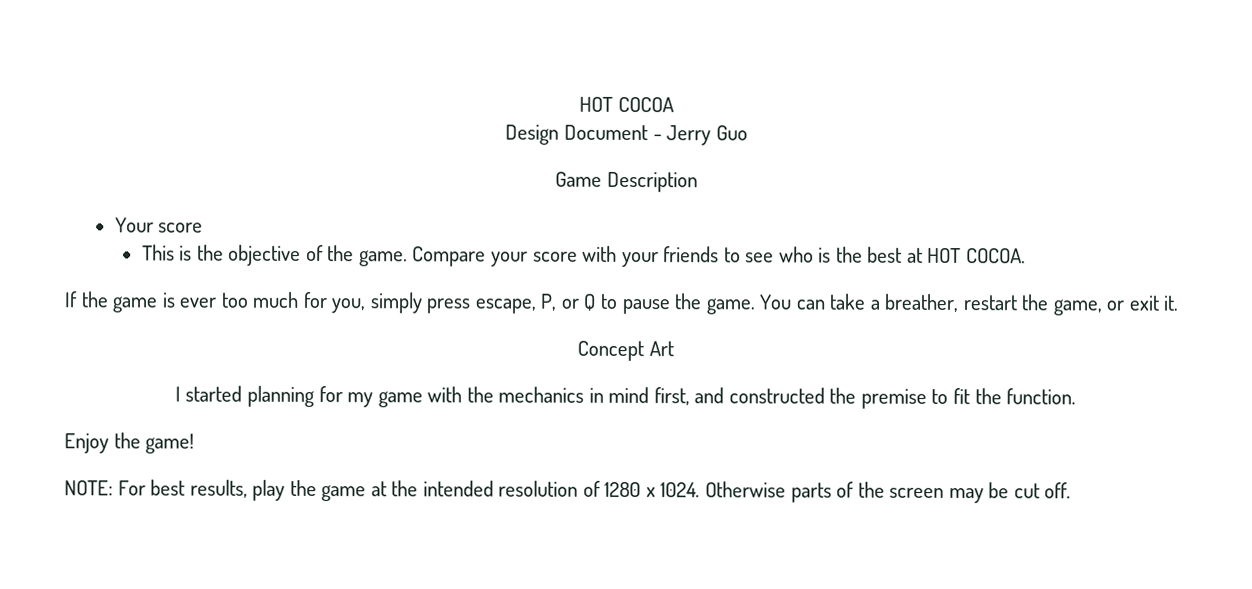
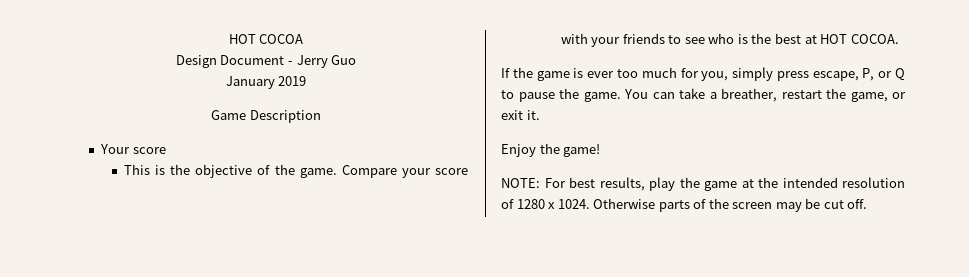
+ January 2019
- Concept Art
- I started planning for my game with the mechanics in mind first, and constructed the premise to fit the function.

